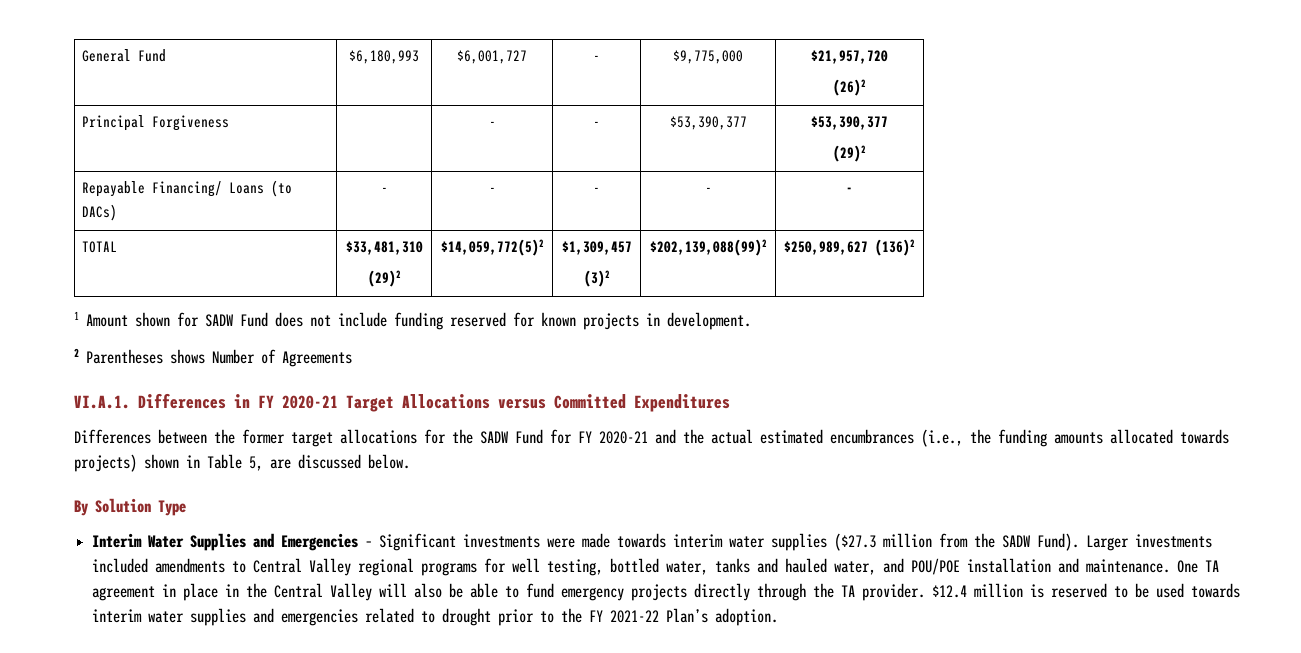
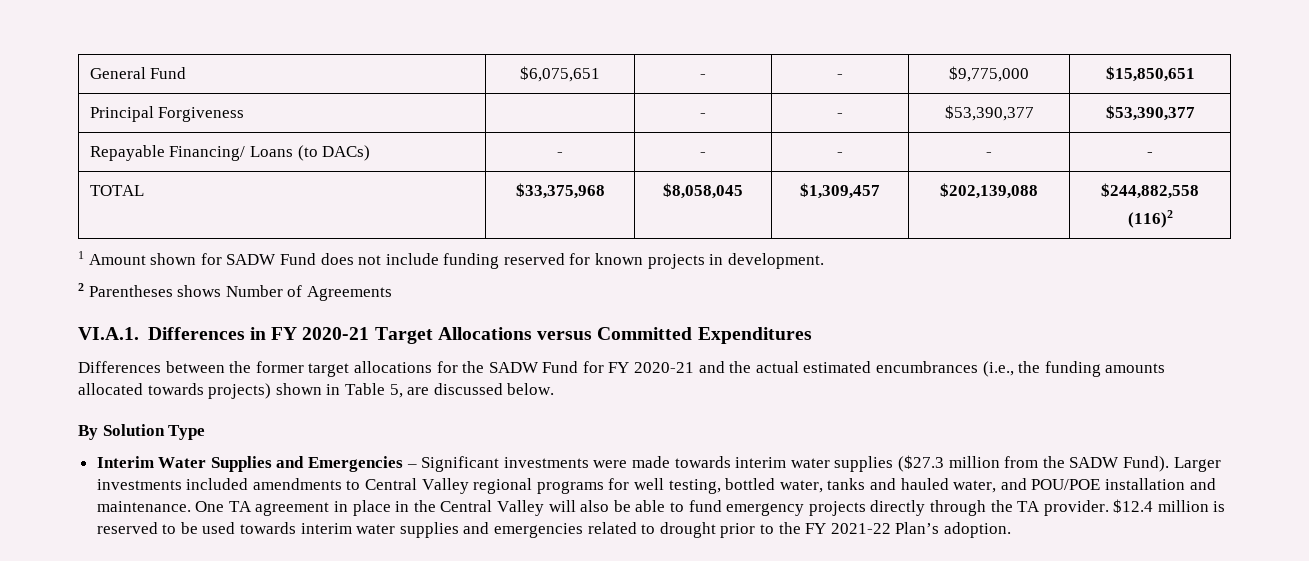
- General Fund | $6,180,993 | $6,001,727 | - | $9,775,000 | $21,957,720
- (26)2
+ General Fund | $6,075,651 | - | - | $9,775,000 | $15,850,651
  Principal Forgiveness | | - | - | $53,390,377 | $53,390,377
- (29)2
- TOTAL | $33,481,310
- (29)2 | $14,059,772(5)2 | $1,309,457
- (3)2 | $202,139,088(99)2 | $250,989,627 (136)2
+ TOTAL | $33,375,968 | $8,058,045 | $1,309,457 | $202,139,088 | $244,882,558
+ (116)2

